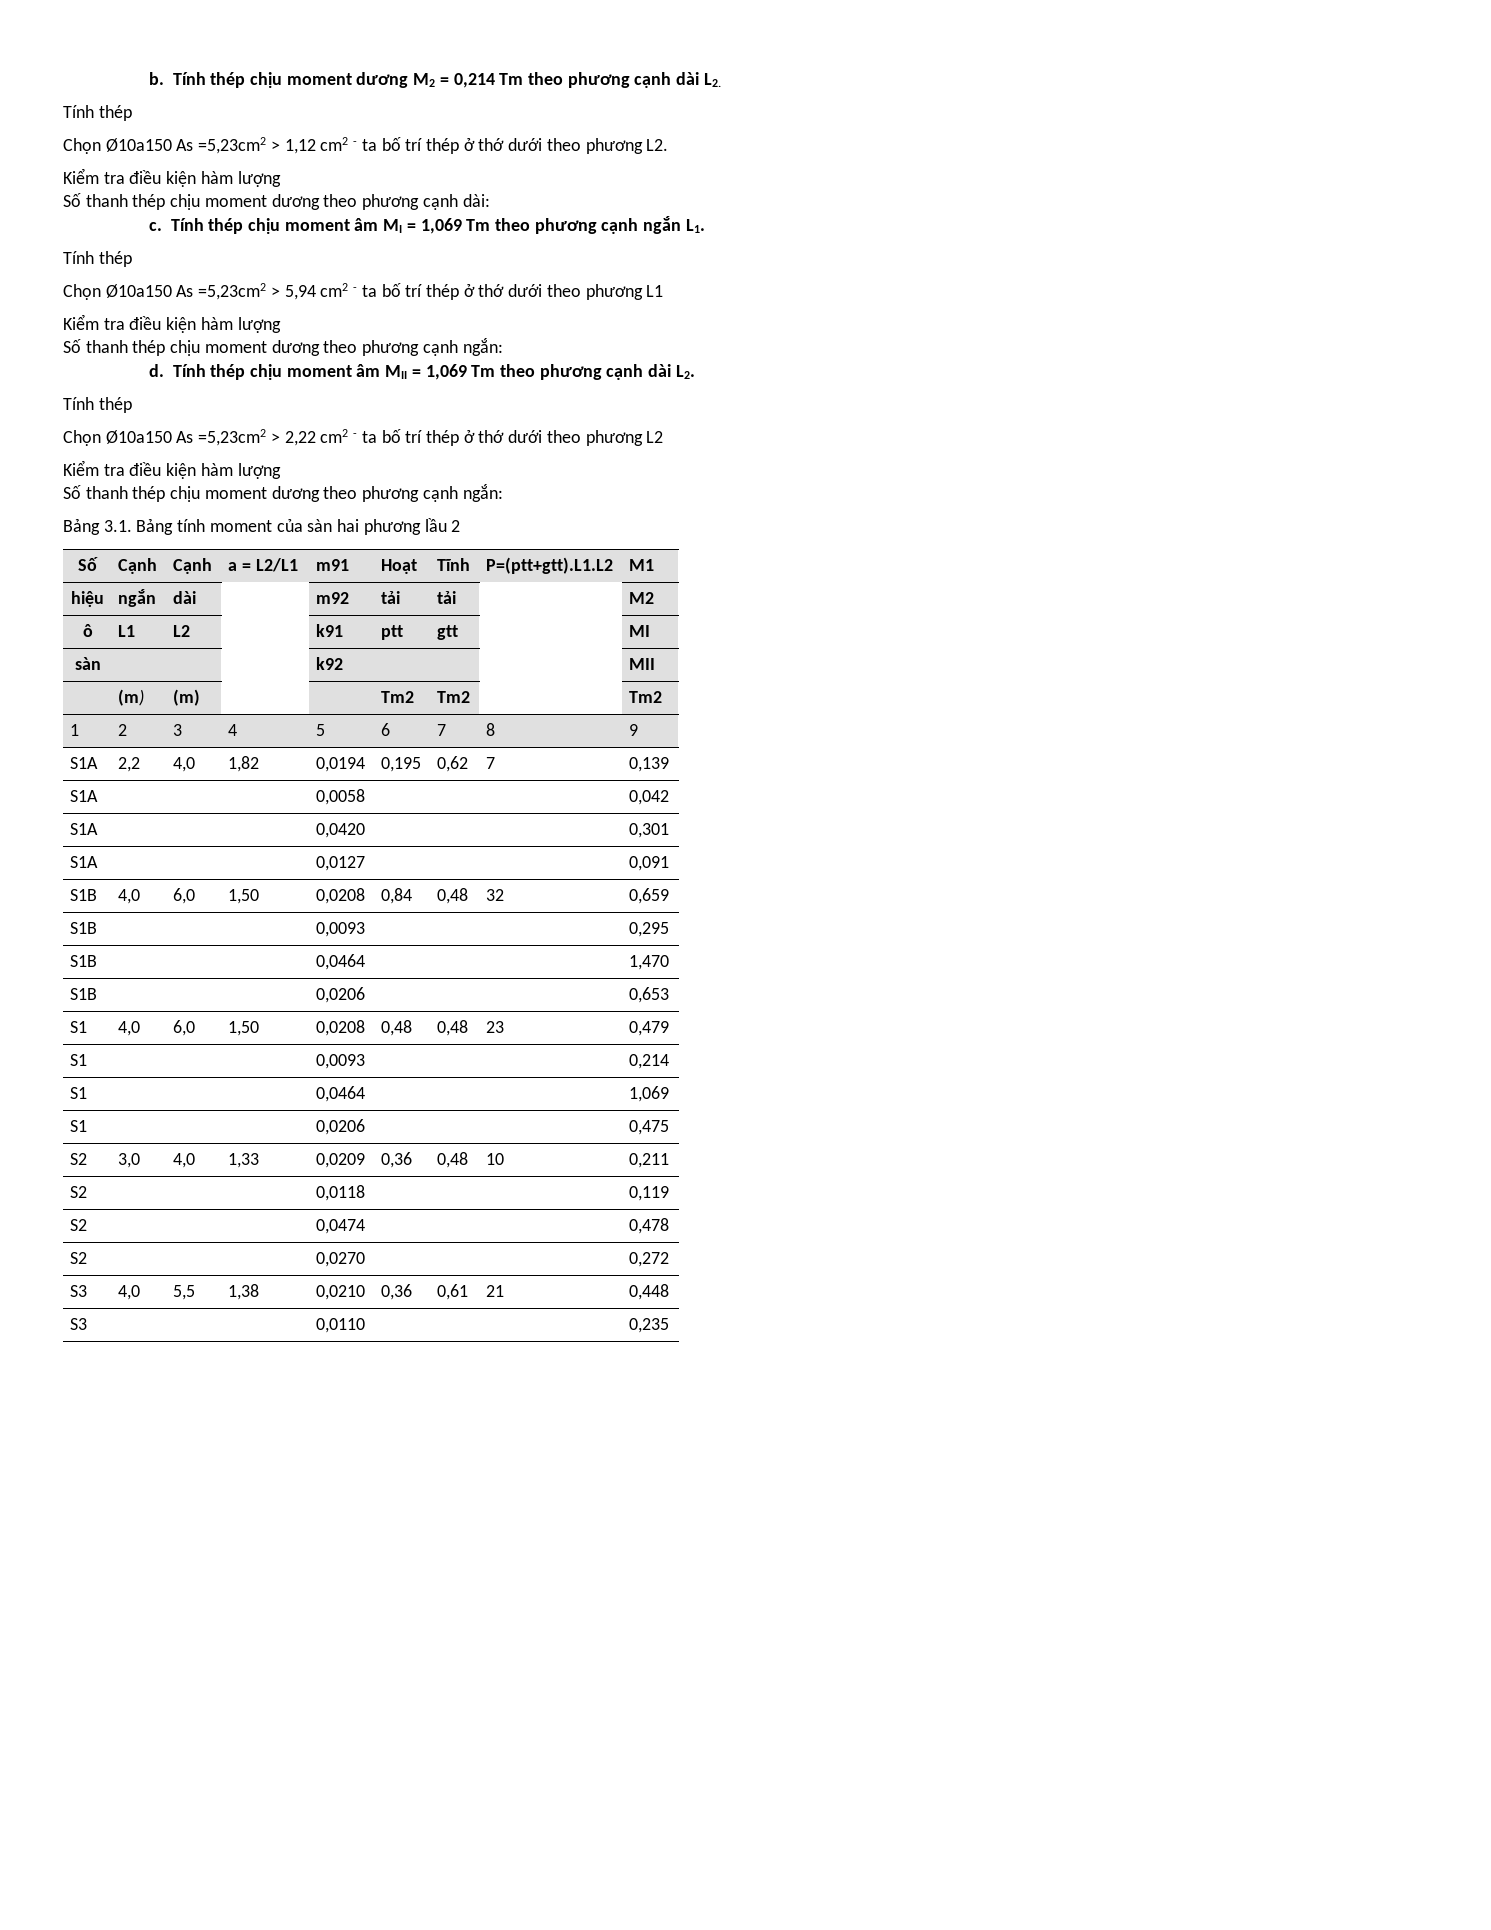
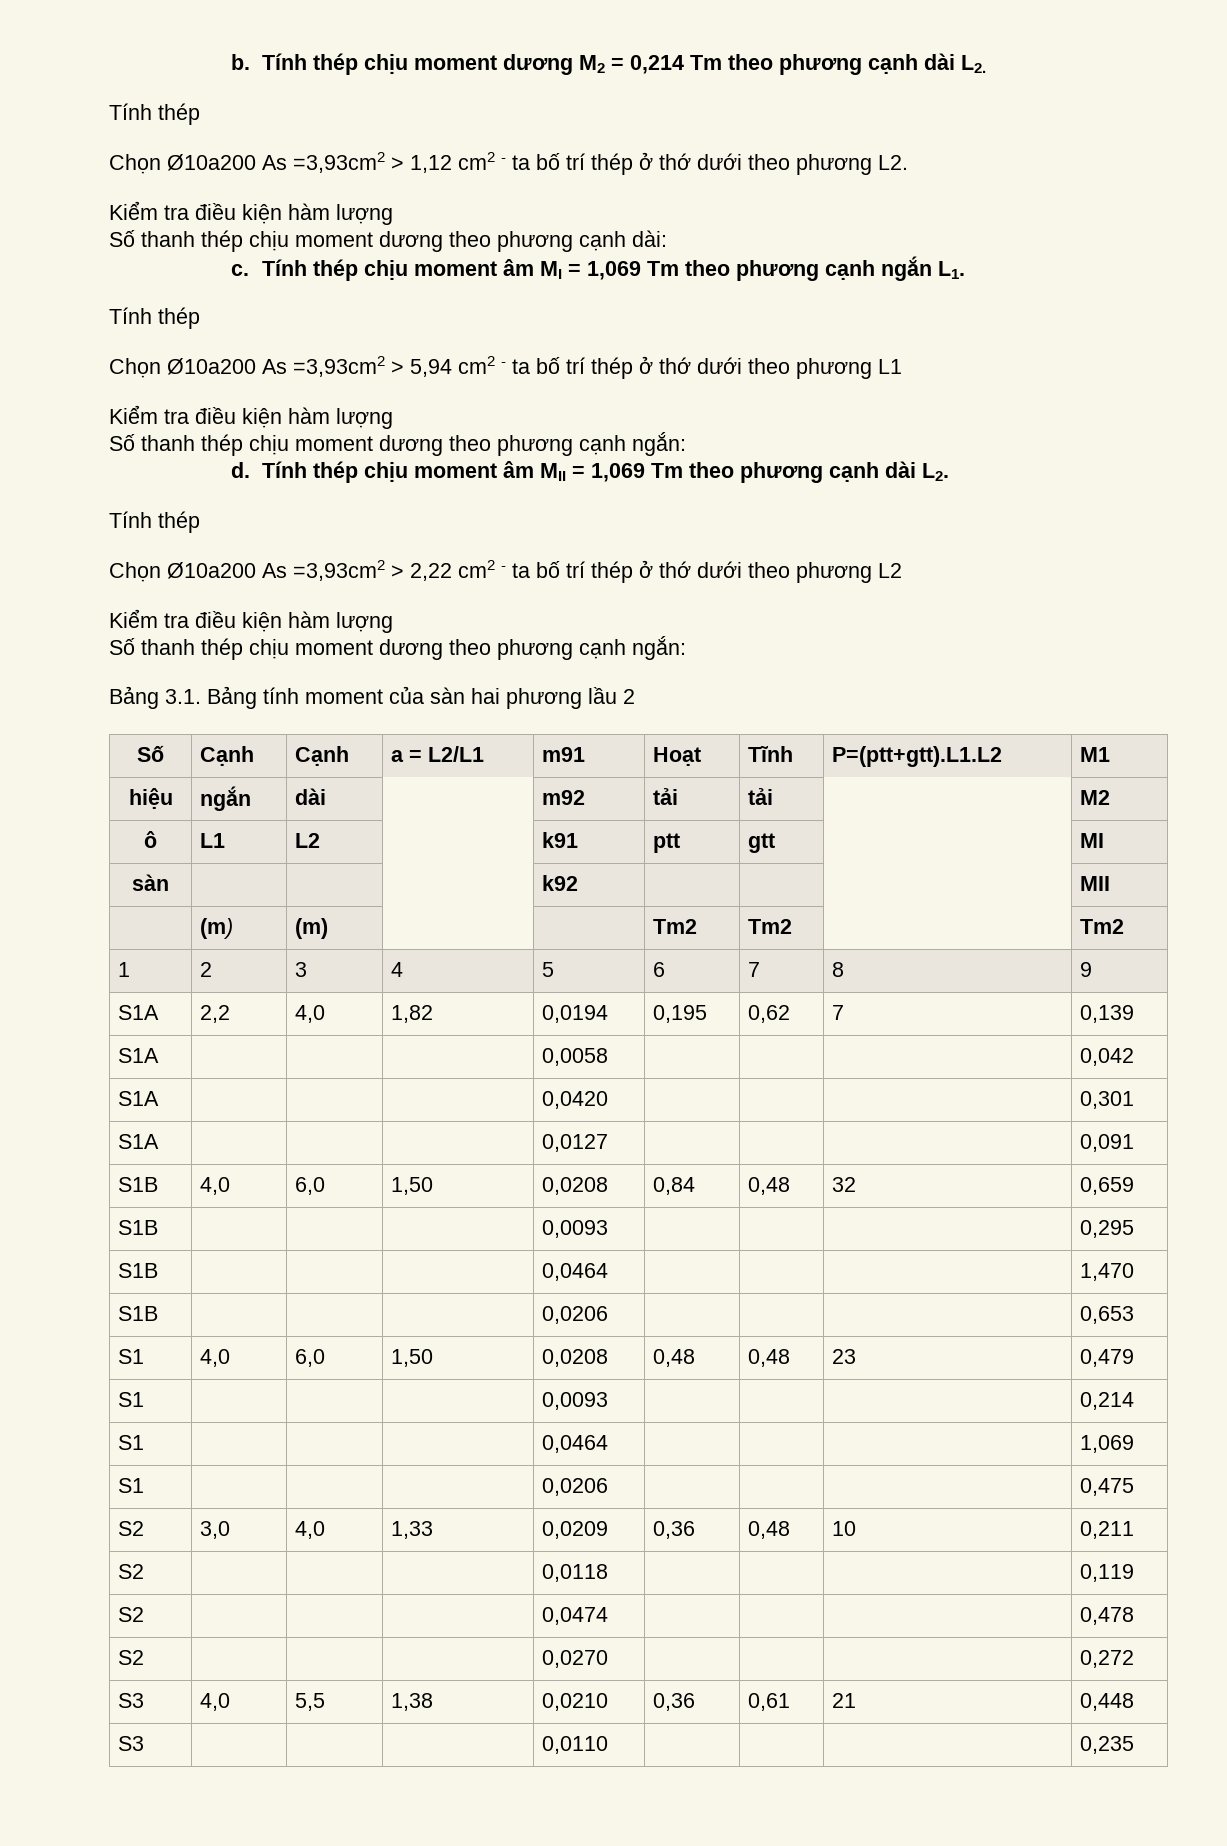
- Chọn Ø10a150 As =5,23cm2 > 1,12 cm2 - ta bố trí thép ở thớ dưới theo phương L2.
+ Chọn Ø10a200 As =3,93cm2 > 1,12 cm2 - ta bố trí thép ở thớ dưới theo phương L2.
- Chọn Ø10a150 As =5,23cm2 > 5,94 cm2 - ta bố trí thép ở thớ dưới theo phương L1
+ Chọn Ø10a200 As =3,93cm2 > 5,94 cm2 - ta bố trí thép ở thớ dưới theo phương L1
- Chọn Ø10a150 As =5,23cm2 > 2,22 cm2 - ta bố trí thép ở thớ dưới theo phương L2
+ Chọn Ø10a200 As =3,93cm2 > 2,22 cm2 - ta bố trí thép ở thớ dưới theo phương L2

